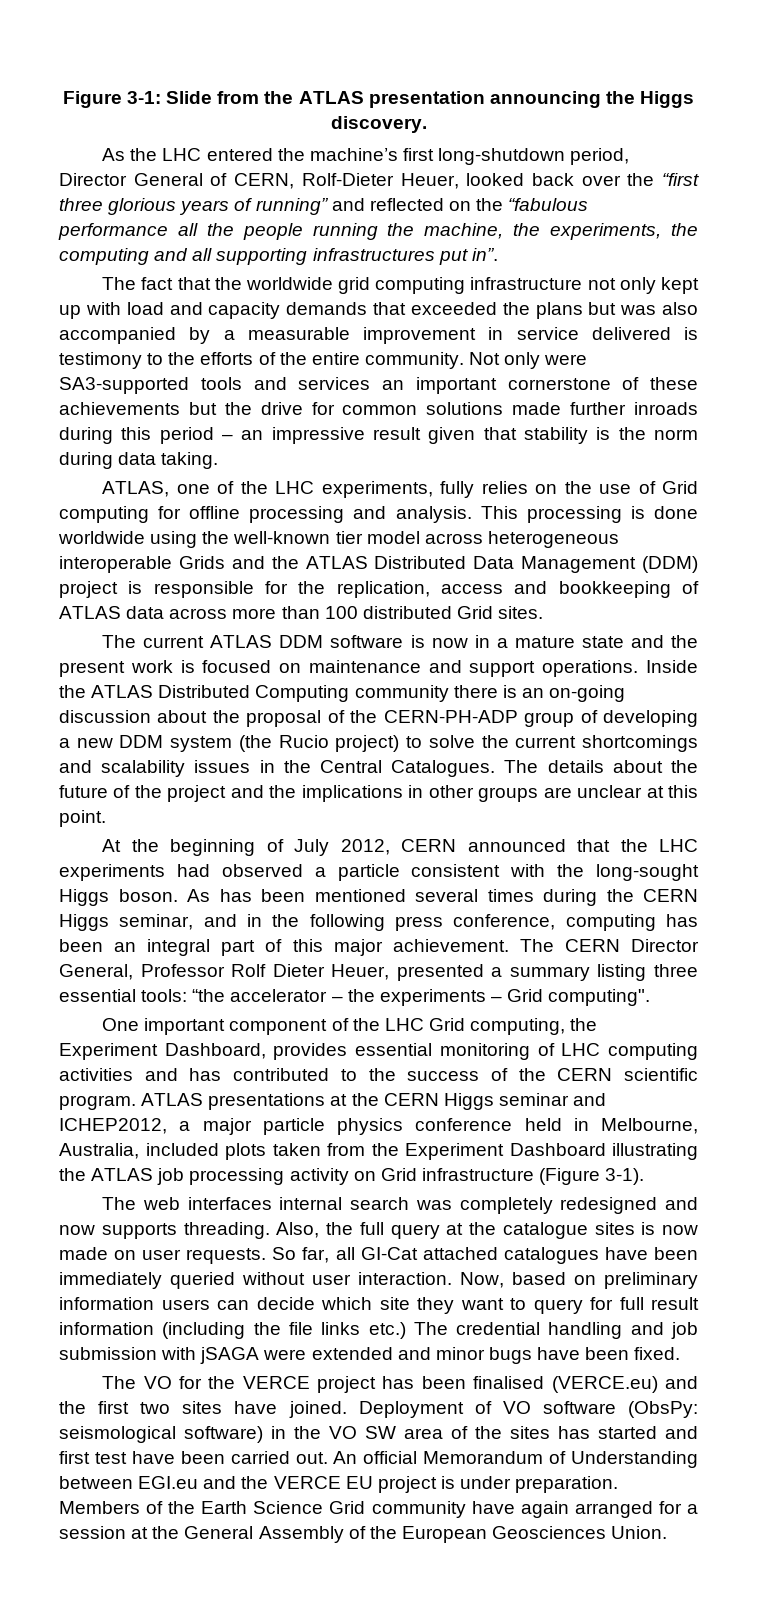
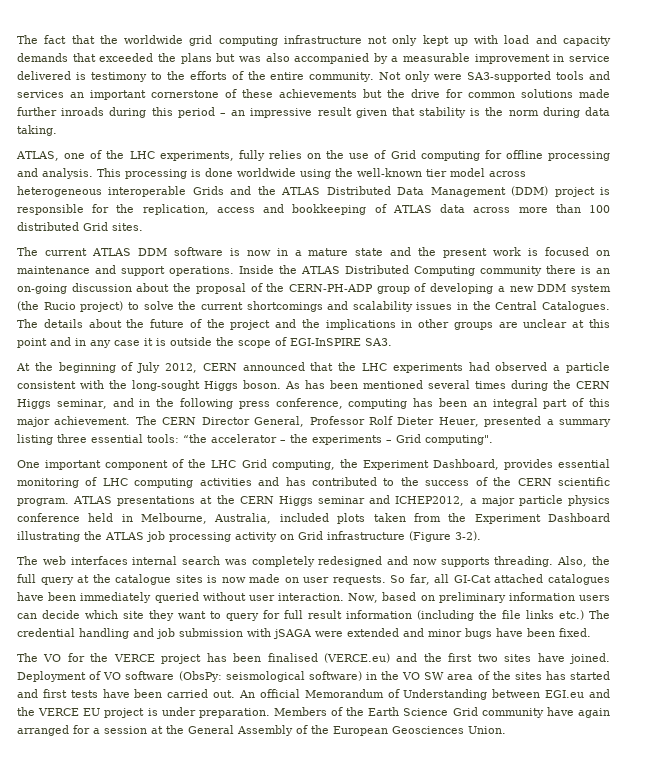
- Figure 3-1: Slide from the ATLAS presentation announcing the Higgs discovery.
- As the LHC entered the machine’s first long-shutdown period, Director General of CERN, Rolf-Dieter Heuer, looked back over the “first three glorious years of running” and reflected on the “fabulous performance all the people running the machine, the experiments, the computing and all supporting infrastructures put in”.
- The details about the future of the project and the implications in other groups are unclear at this point.
+ The details about the future of the project and the implications in other groups are unclear at this point and in any case it is outside the scope of EGI-InSPIRE SA3.
- ATLAS presentations at the CERN Higgs seminar and ICHEP2012, a major particle physics conference held in Melbourne, Australia, included plots taken from the Experiment Dashboard illustrating the ATLAS job processing activity on Grid infrastructure (Figure 3-1).
+ ATLAS presentations at the CERN Higgs seminar and ICHEP2012, a major particle physics conference held in Melbourne, Australia, included plots taken from the Experiment Dashboard illustrating the ATLAS job processing activity on Grid infrastructure (Figure 3-2).
- Deployment of VO software (ObsPy: seismological software) in the VO SW area of the sites has started and first test have been carried out.
+ Deployment of VO software (ObsPy: seismological software) in the VO SW area of the sites has started and first tests have been carried out.

